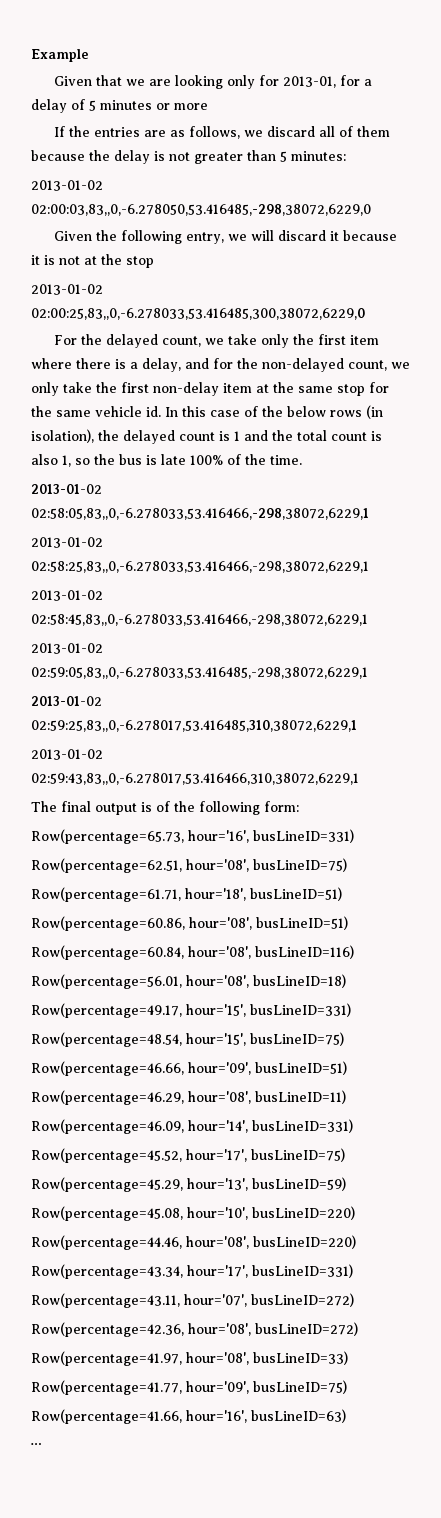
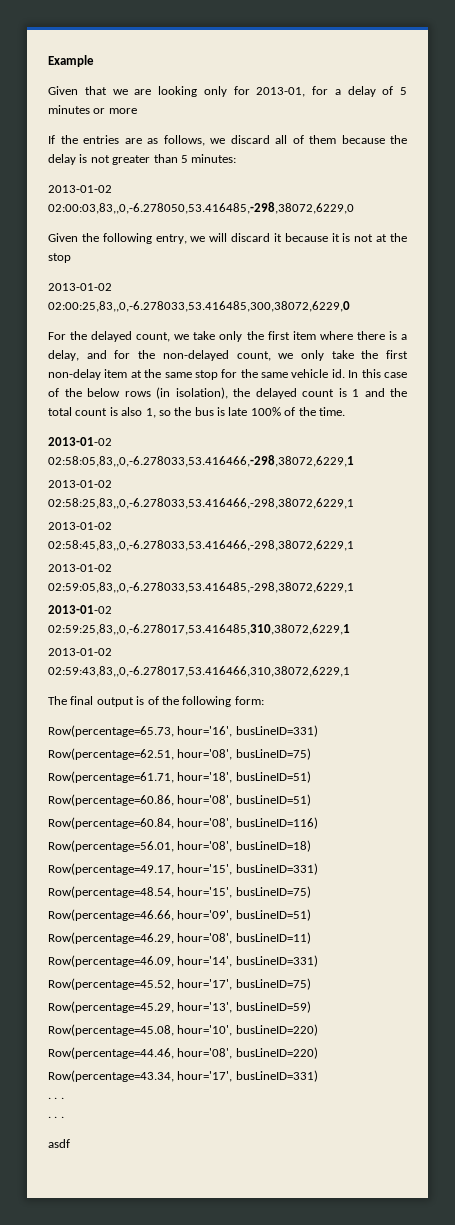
  Row(percentage=43.34, hour='17', busLineID=331)
- Row(percentage=43.11, hour='07', busLineID=272)
- Row(percentage=42.36, hour='08', busLineID=272)
- Row(percentage=41.97, hour='08', busLineID=33)
- Row(percentage=41.77, hour='09', busLineID=75)
- Row(percentage=41.66, hour='16', busLineID=63)
- …
+ . . .
+ . . .
+ asdf

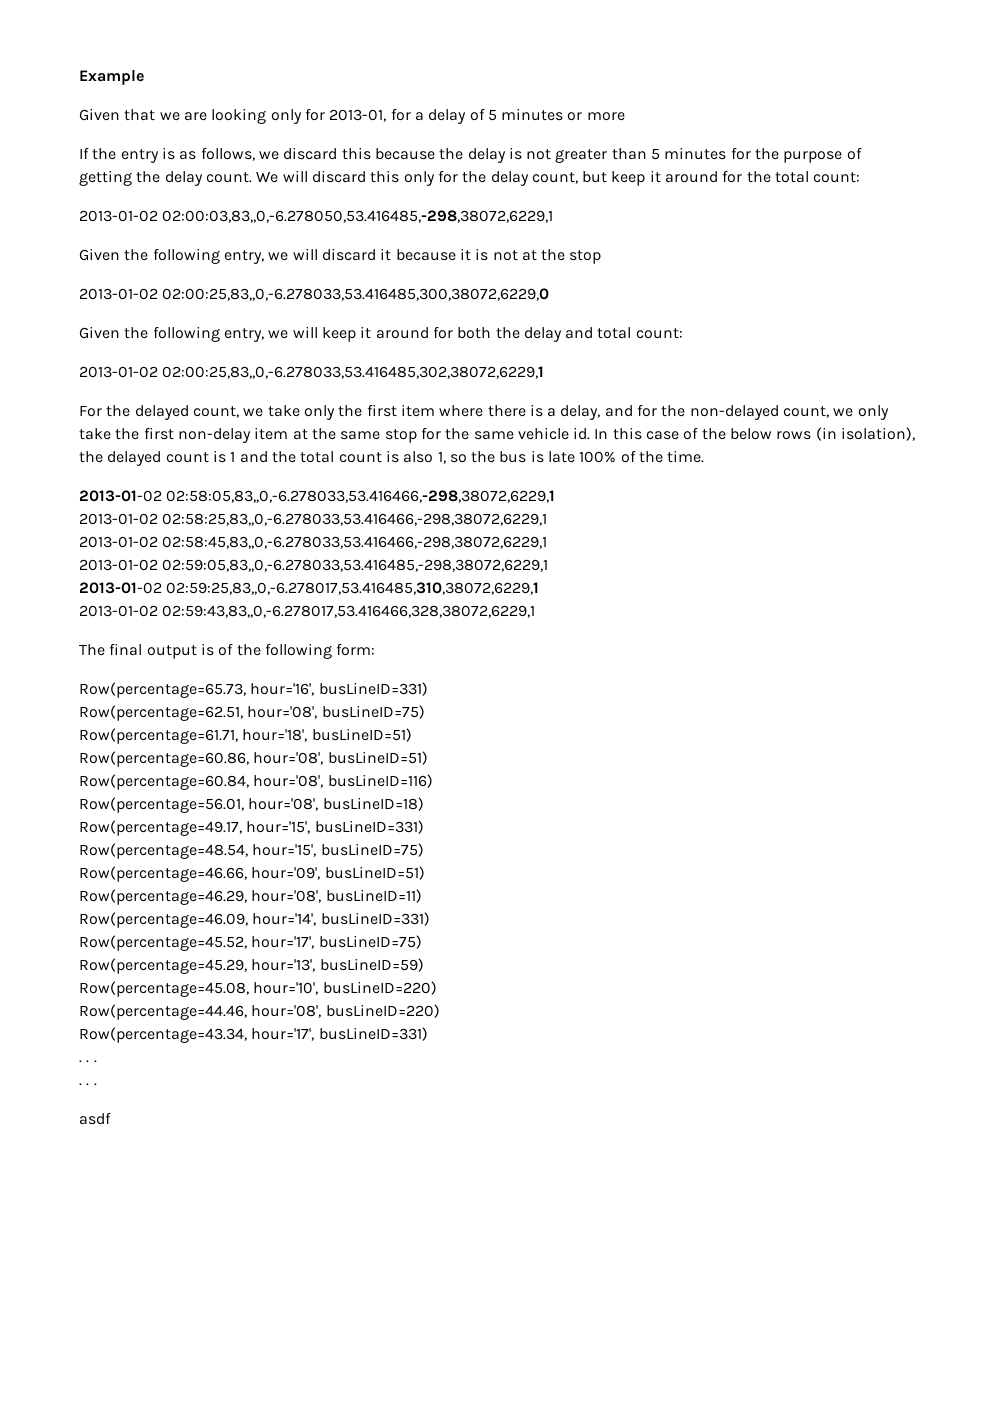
- If the entries are as follows, we discard all of them because the delay is not greater than 5 minutes:
- 2013-01-02 02:00:03,83,,0,-6.278050,53.416485,-298,38072,6229,0
+ If the entry is as follows, we discard this because the delay is not greater than 5 minutes for the purpose of getting the delay count. We will discard this only for the delay count, but keep it around for the total count:
+ 2013-01-02 02:00:03,83,,0,-6.278050,53.416485,-298,38072,6229,1
+ Given the following entry, we will keep it around for both the delay and total count:
+ 2013-01-02 02:00:25,83,,0,-6.278033,53.416485,302,38072,6229,1
- 2013-01-02 02:59:43,83,,0,-6.278017,53.416466,310,38072,6229,1
+ 2013-01-02 02:59:43,83,,0,-6.278017,53.416466,328,38072,6229,1

